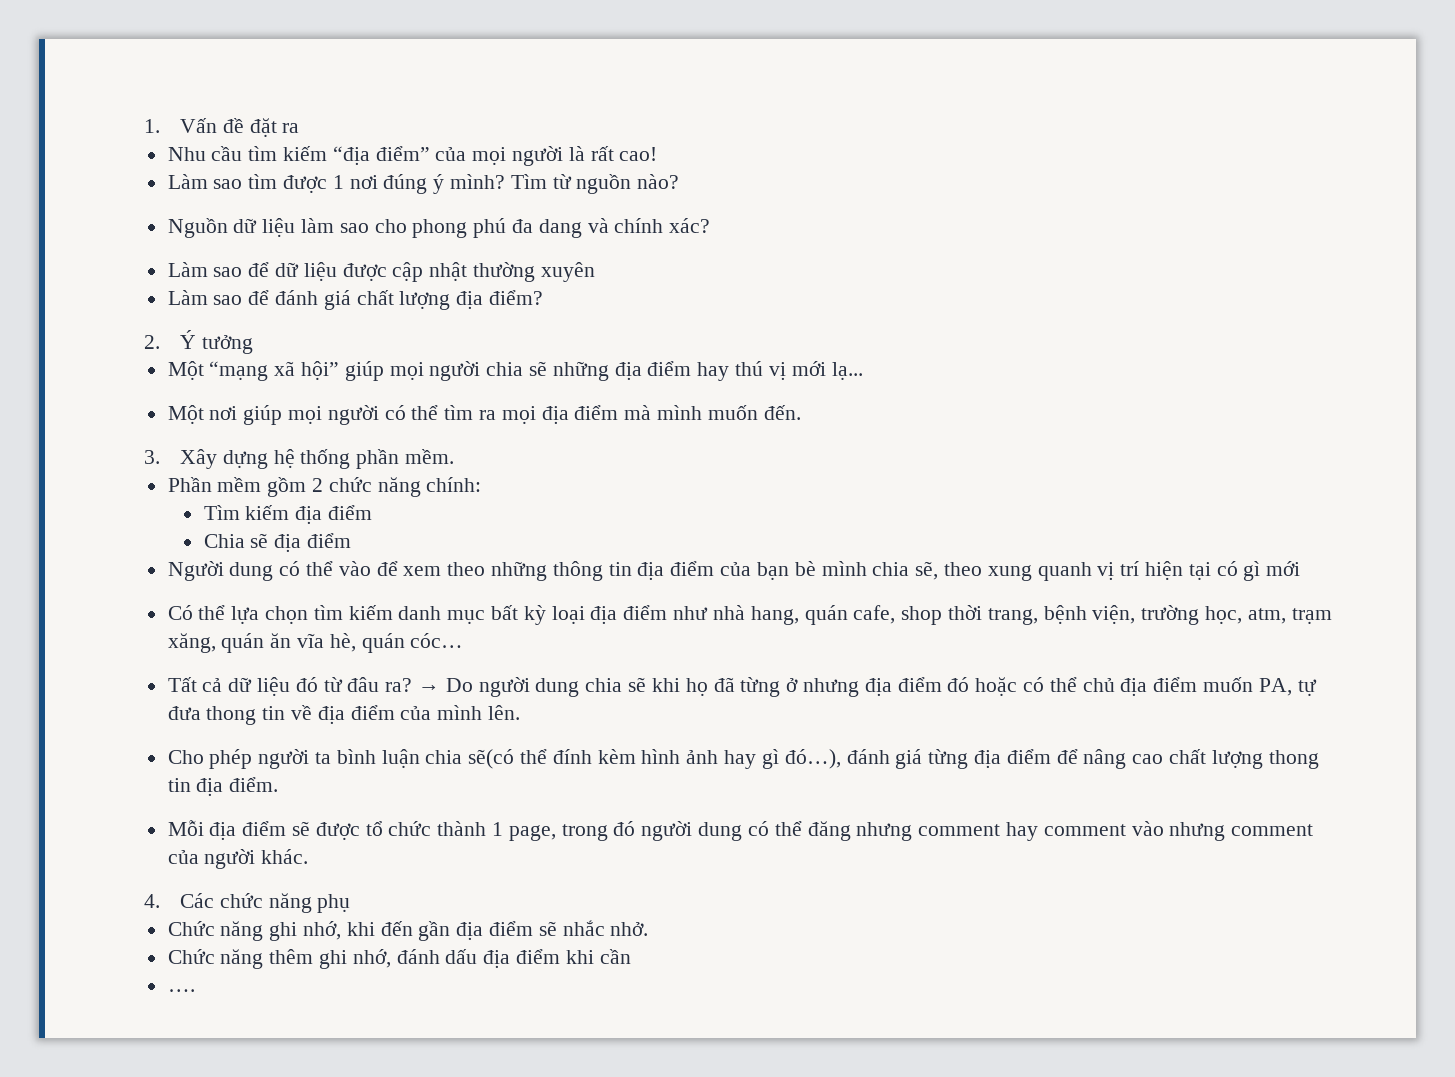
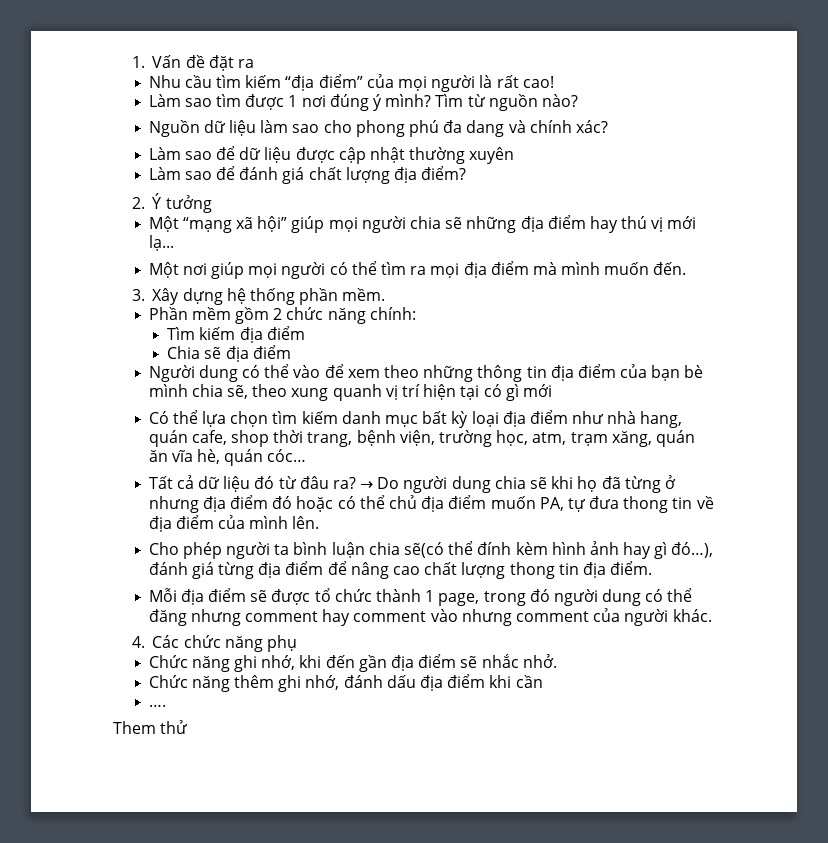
+ Them thử

